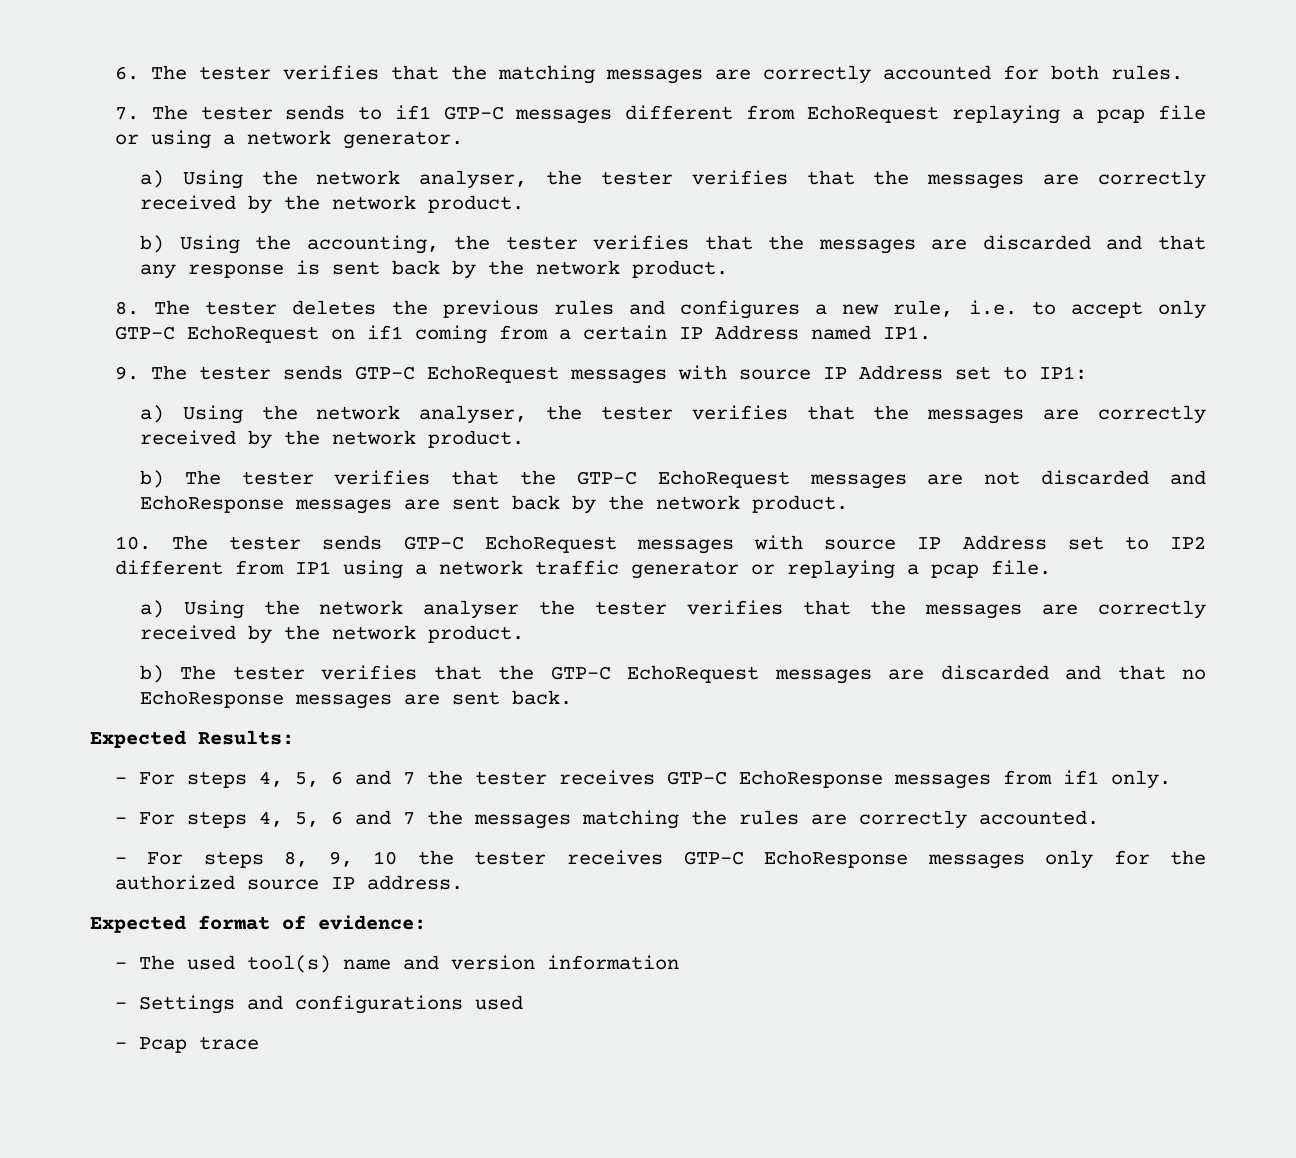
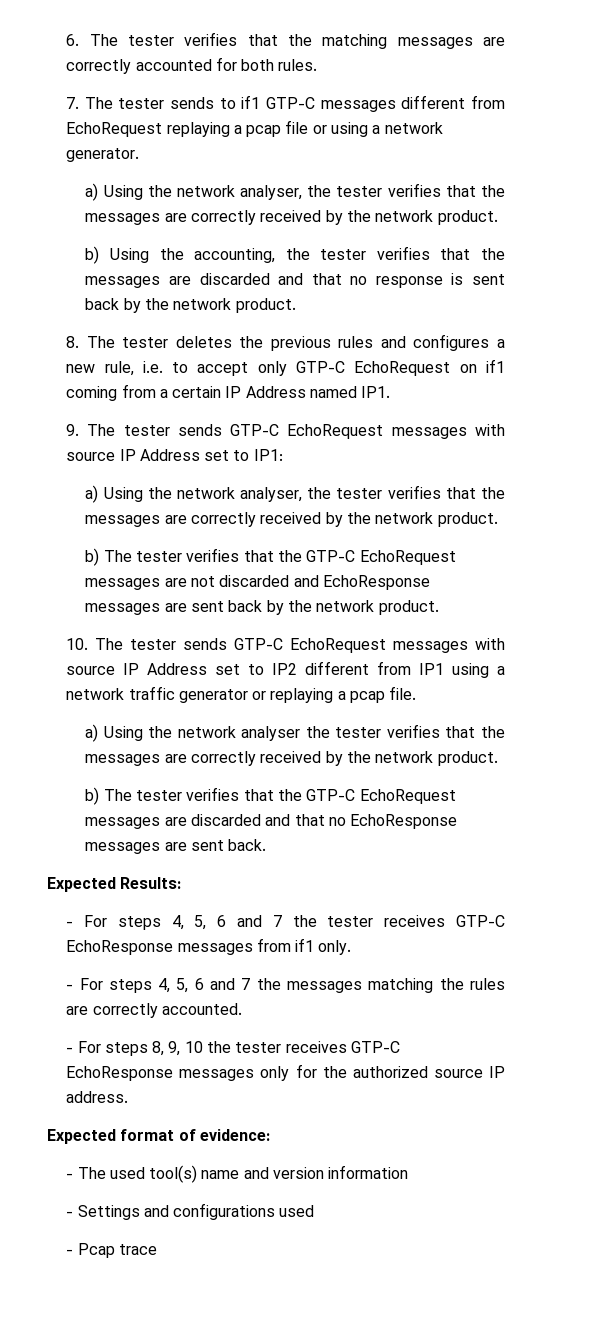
- b) Using the accounting, the tester verifies that the messages are discarded and that any response is sent back by the network product.
+ b) Using the accounting, the tester verifies that the messages are discarded and that no response is sent back by the network product.

